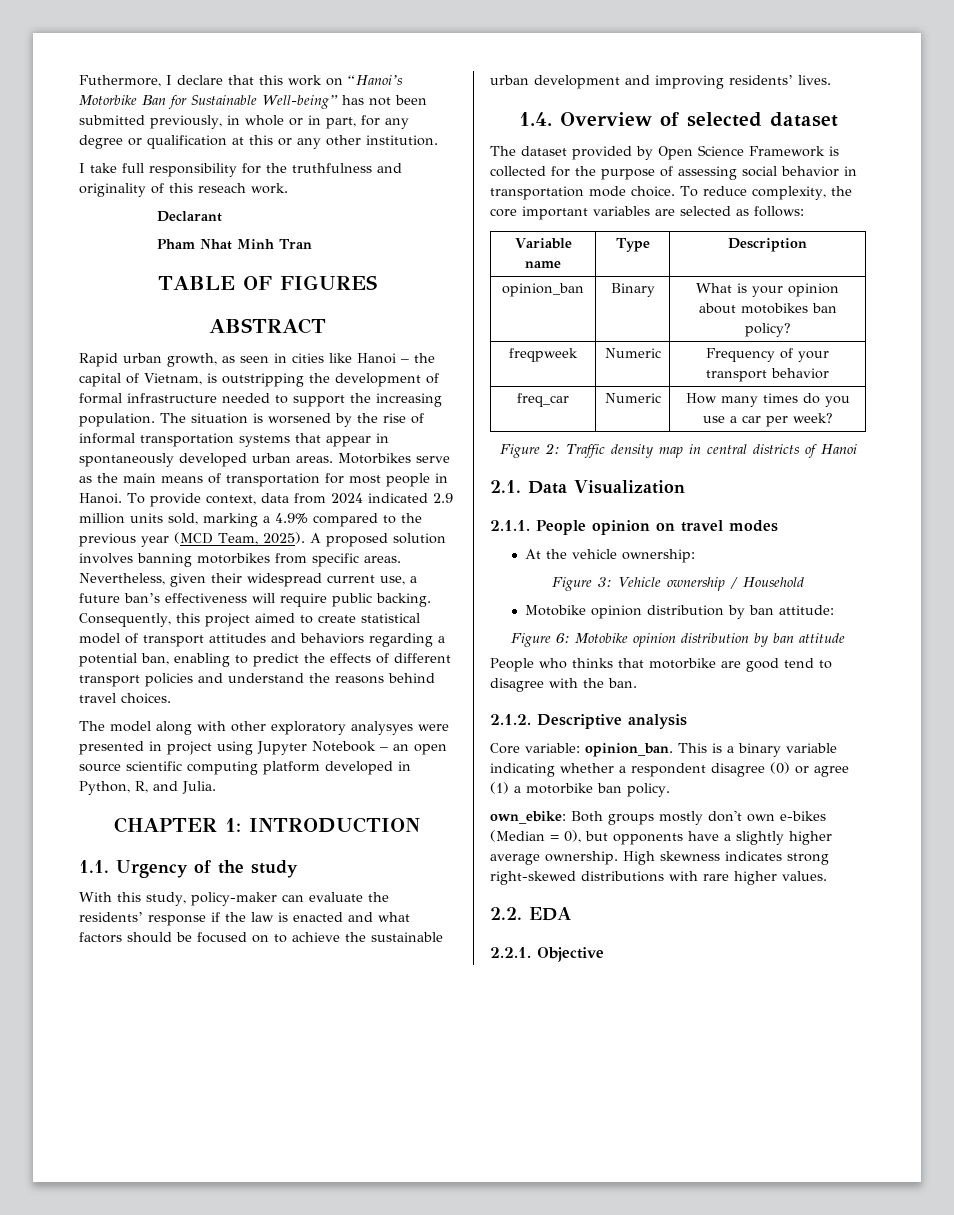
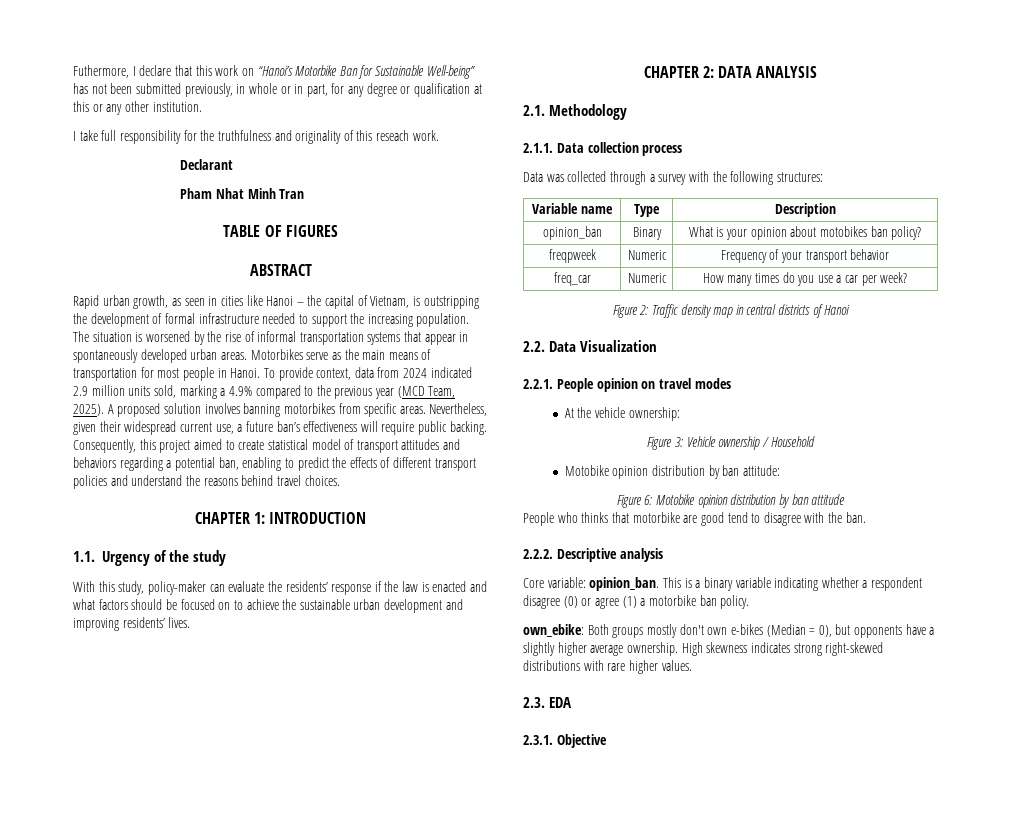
- The model along with other exploratory analysyes were presented in project using Jupyter Notebook – an open source scientific computing platform developed in Python, R, and Julia.
- 1.4. Overview of selected dataset
- The dataset provided by Open Science Framework is collected for the purpose of assessing social behavior in transportation mode choice. To reduce complexity, the core important variables are selected as follows:
+ CHAPTER 2: DATA ANALYSIS
+ 2.1. Methodology
+ 2.1.1. Data collection process
+ Data was collected through a survey with the following structures:
- 2.1. Data Visualization
+ 2.2. Data Visualization
- 2.1.1. People opinion on travel modes
+ 2.2.1. People opinion on travel modes
- 2.1.2. Descriptive analysis
+ 2.2.2. Descriptive analysis
- 2.2. EDA
+ 2.3. EDA
- 2.2.1. Objective
+ 2.3.1. Objective

